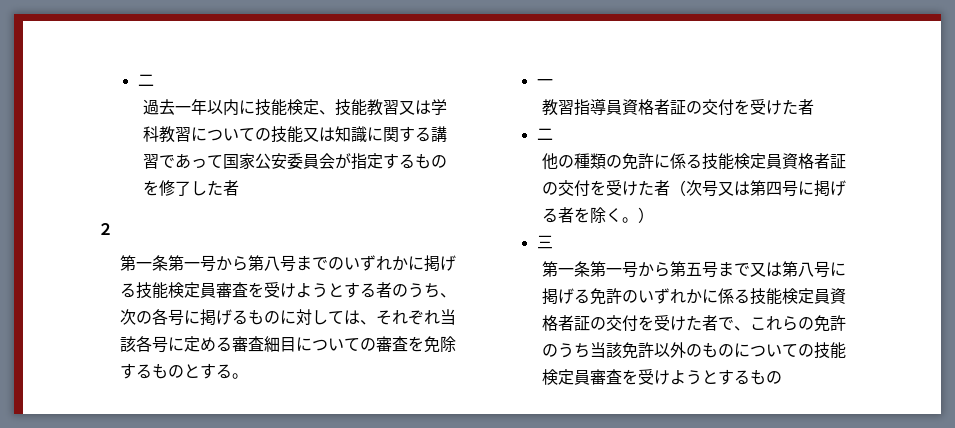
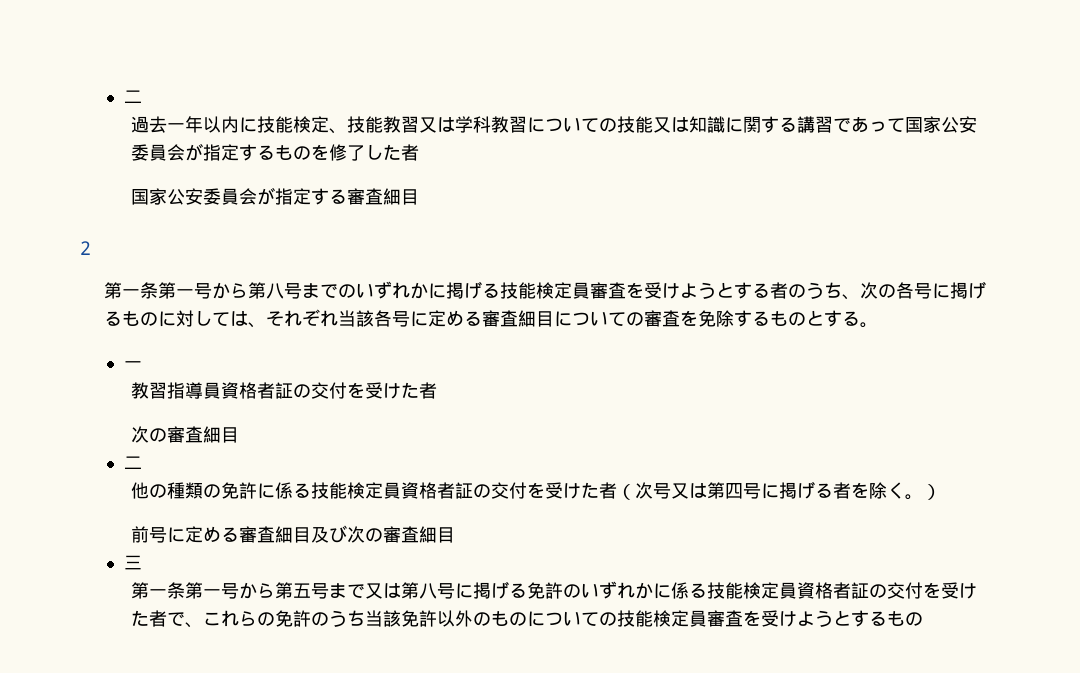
+ 国家公安委員会が指定する審査細目
  教習指導員資格者証の交付を受けた者
+ 次の審査細目
+ 前号に定める審査細目及び次の審査細目

